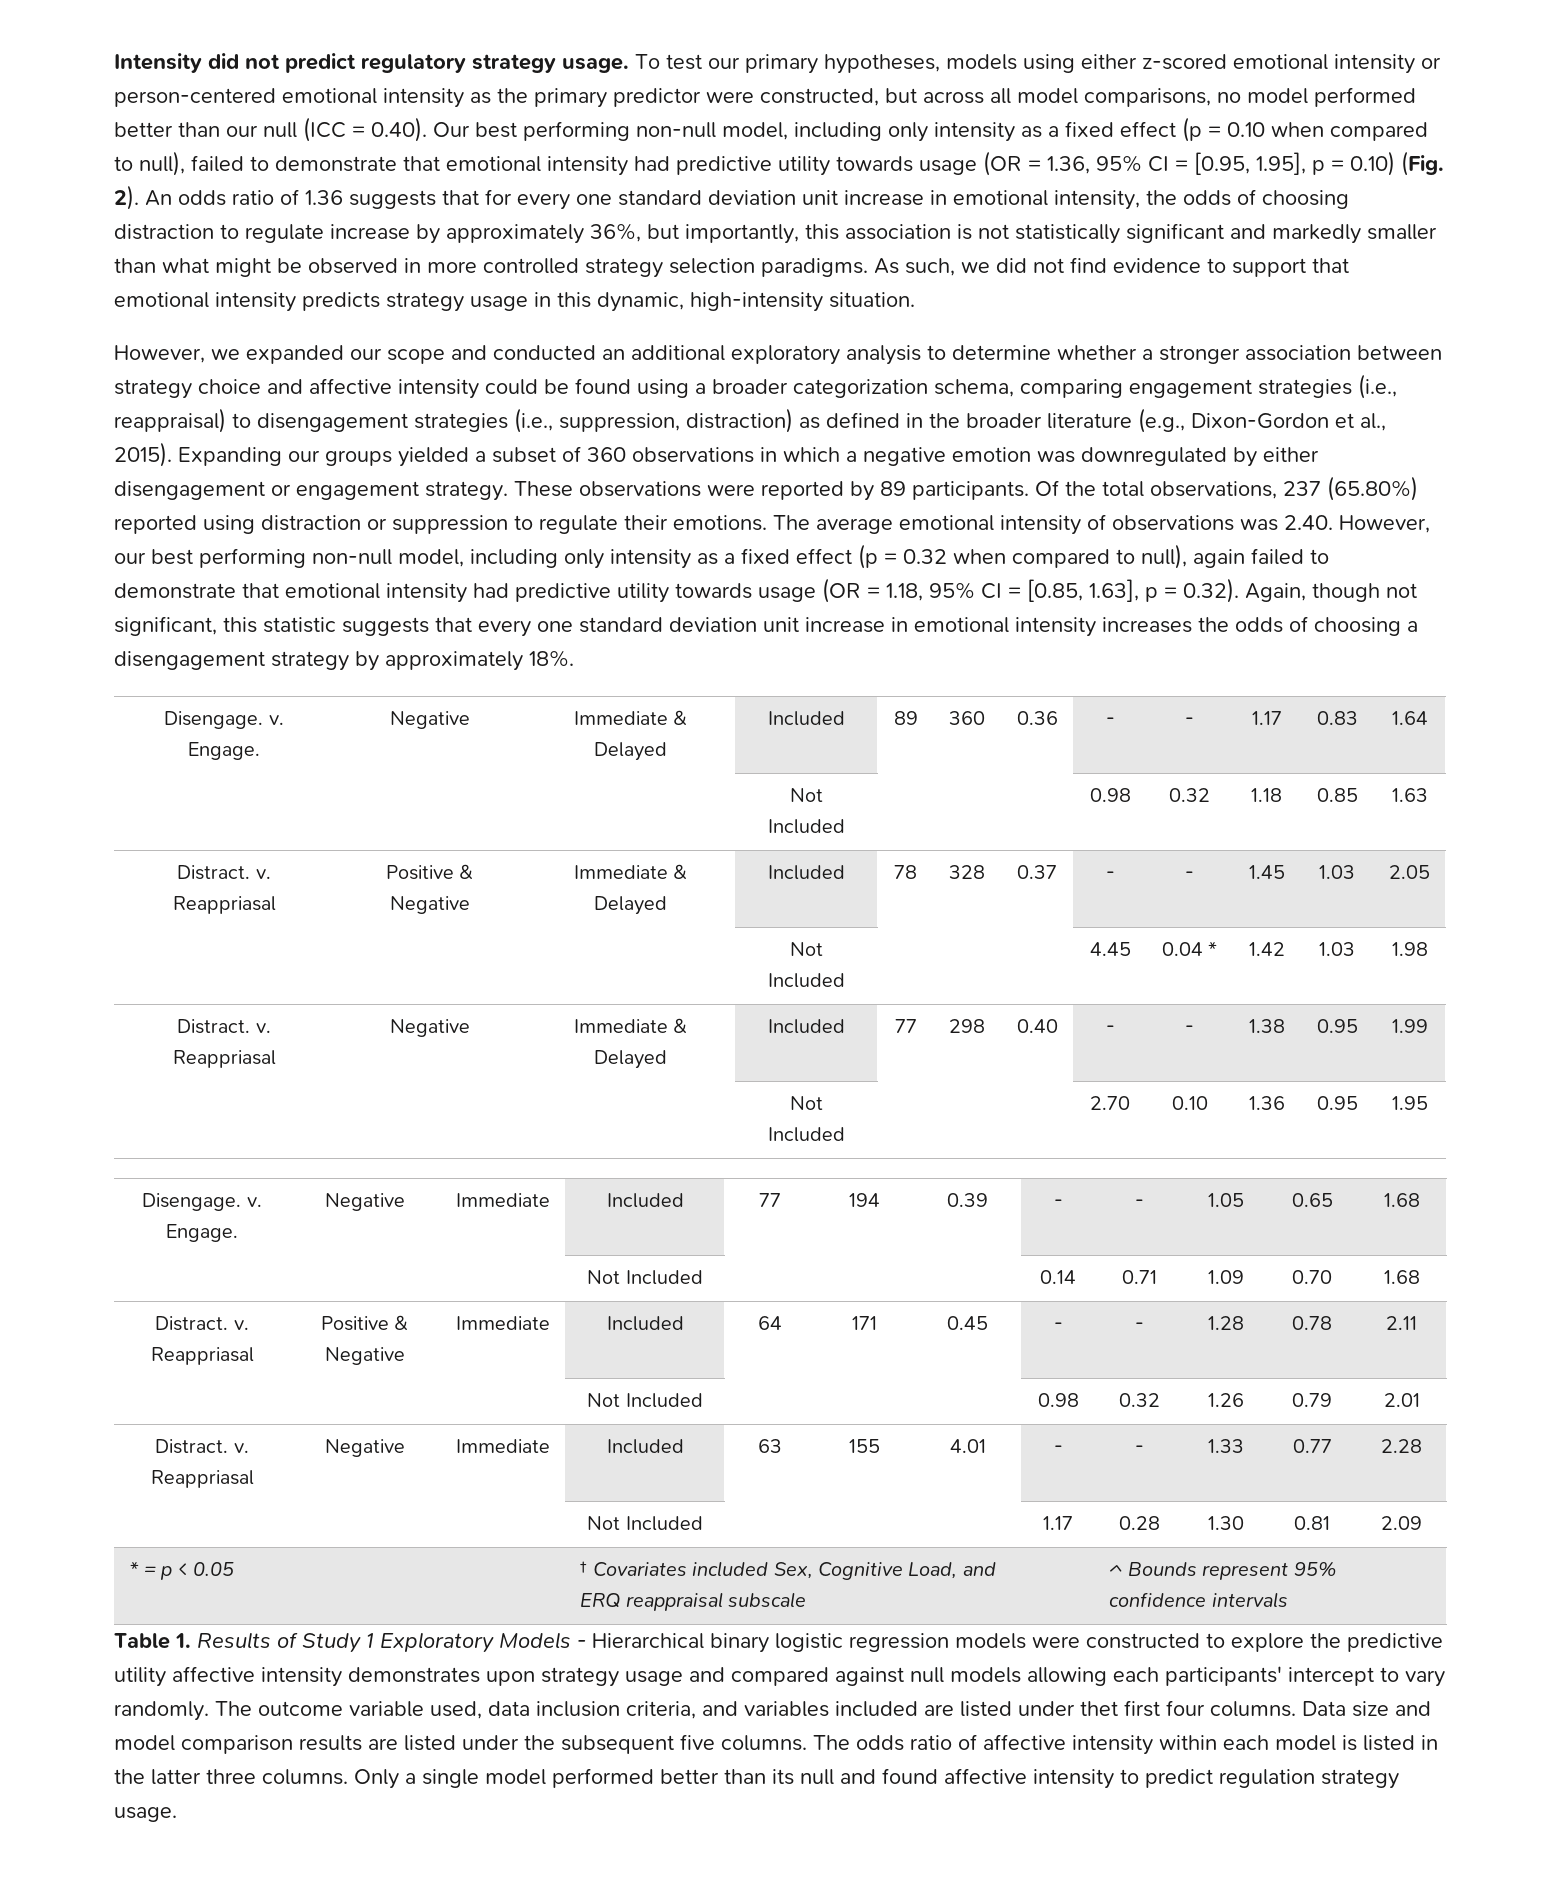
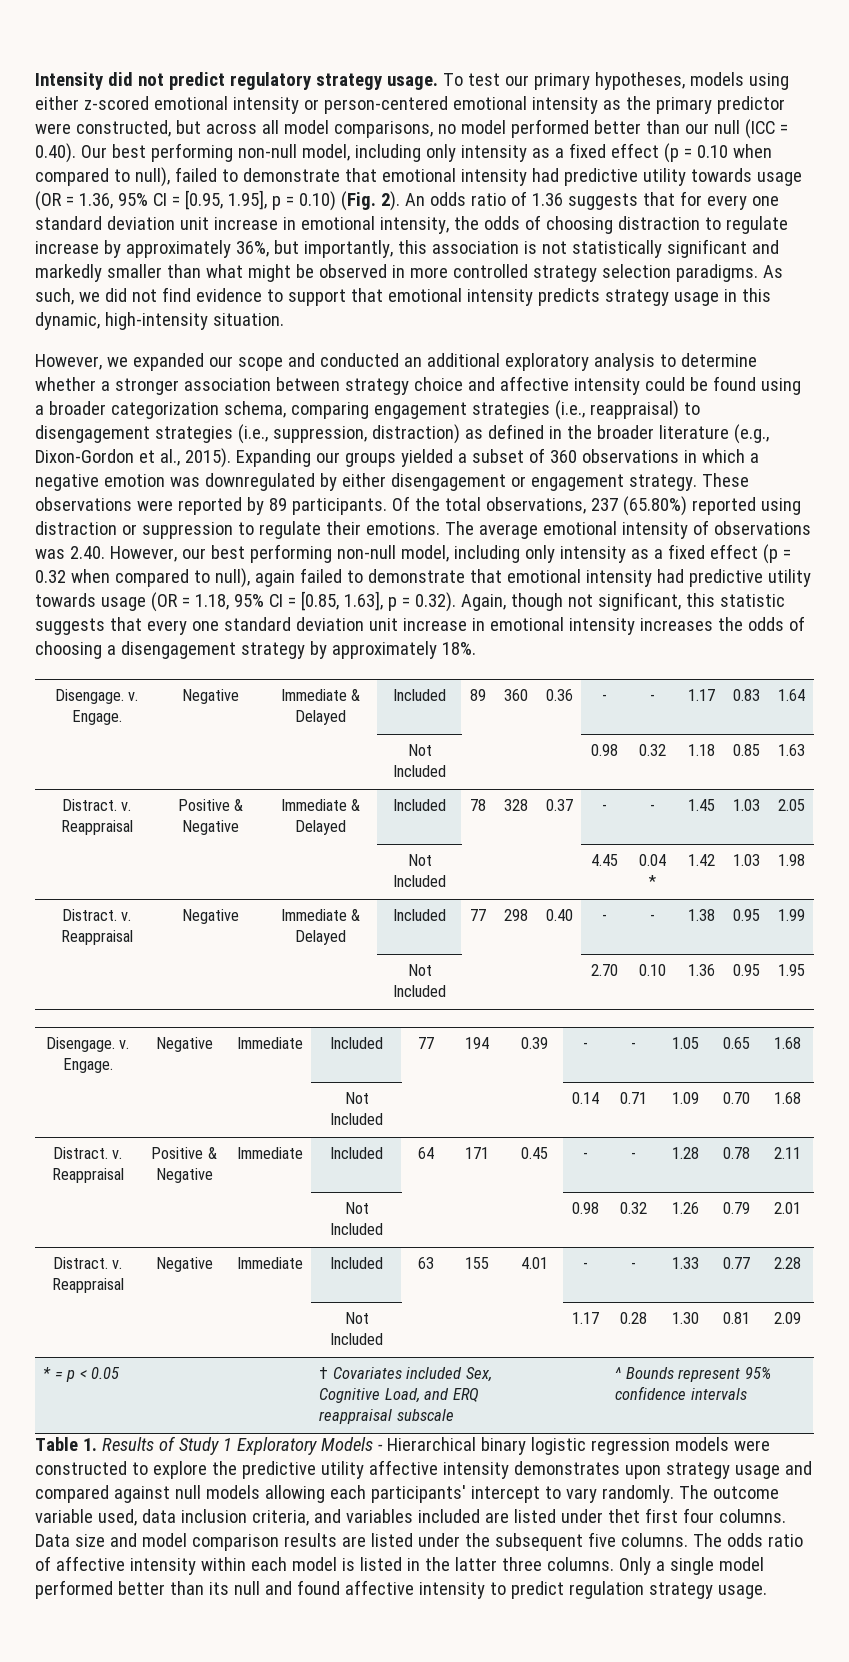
- Distract. v. Reappriasal | Positive & Negative | Immediate & Delayed | Included | 78 | 328 | 0.37 | - | - | 1.45 | 1.03 | 2.05
+ Distract. v. Reappraisal | Positive & Negative | Immediate & Delayed | Included | 78 | 328 | 0.37 | - | - | 1.45 | 1.03 | 2.05
- Distract. v. Reappriasal | Negative | Immediate & Delayed | Included | 77 | 298 | 0.40 | - | - | 1.38 | 0.95 | 1.99
+ Distract. v. Reappraisal | Negative | Immediate & Delayed | Included | 77 | 298 | 0.40 | - | - | 1.38 | 0.95 | 1.99
- Distract. v. Reappriasal | Positive & Negative | Immediate | Included | 64 | 171 | 0.45 | - | - | 1.28 | 0.78 | 2.11
+ Distract. v. Reappraisal | Positive & Negative | Immediate | Included | 64 | 171 | 0.45 | - | - | 1.28 | 0.78 | 2.11
- Distract. v. Reappriasal | Negative | Immediate | Included | 63 | 155 | 4.01 | - | - | 1.33 | 0.77 | 2.28
+ Distract. v. Reappraisal | Negative | Immediate | Included | 63 | 155 | 4.01 | - | - | 1.33 | 0.77 | 2.28

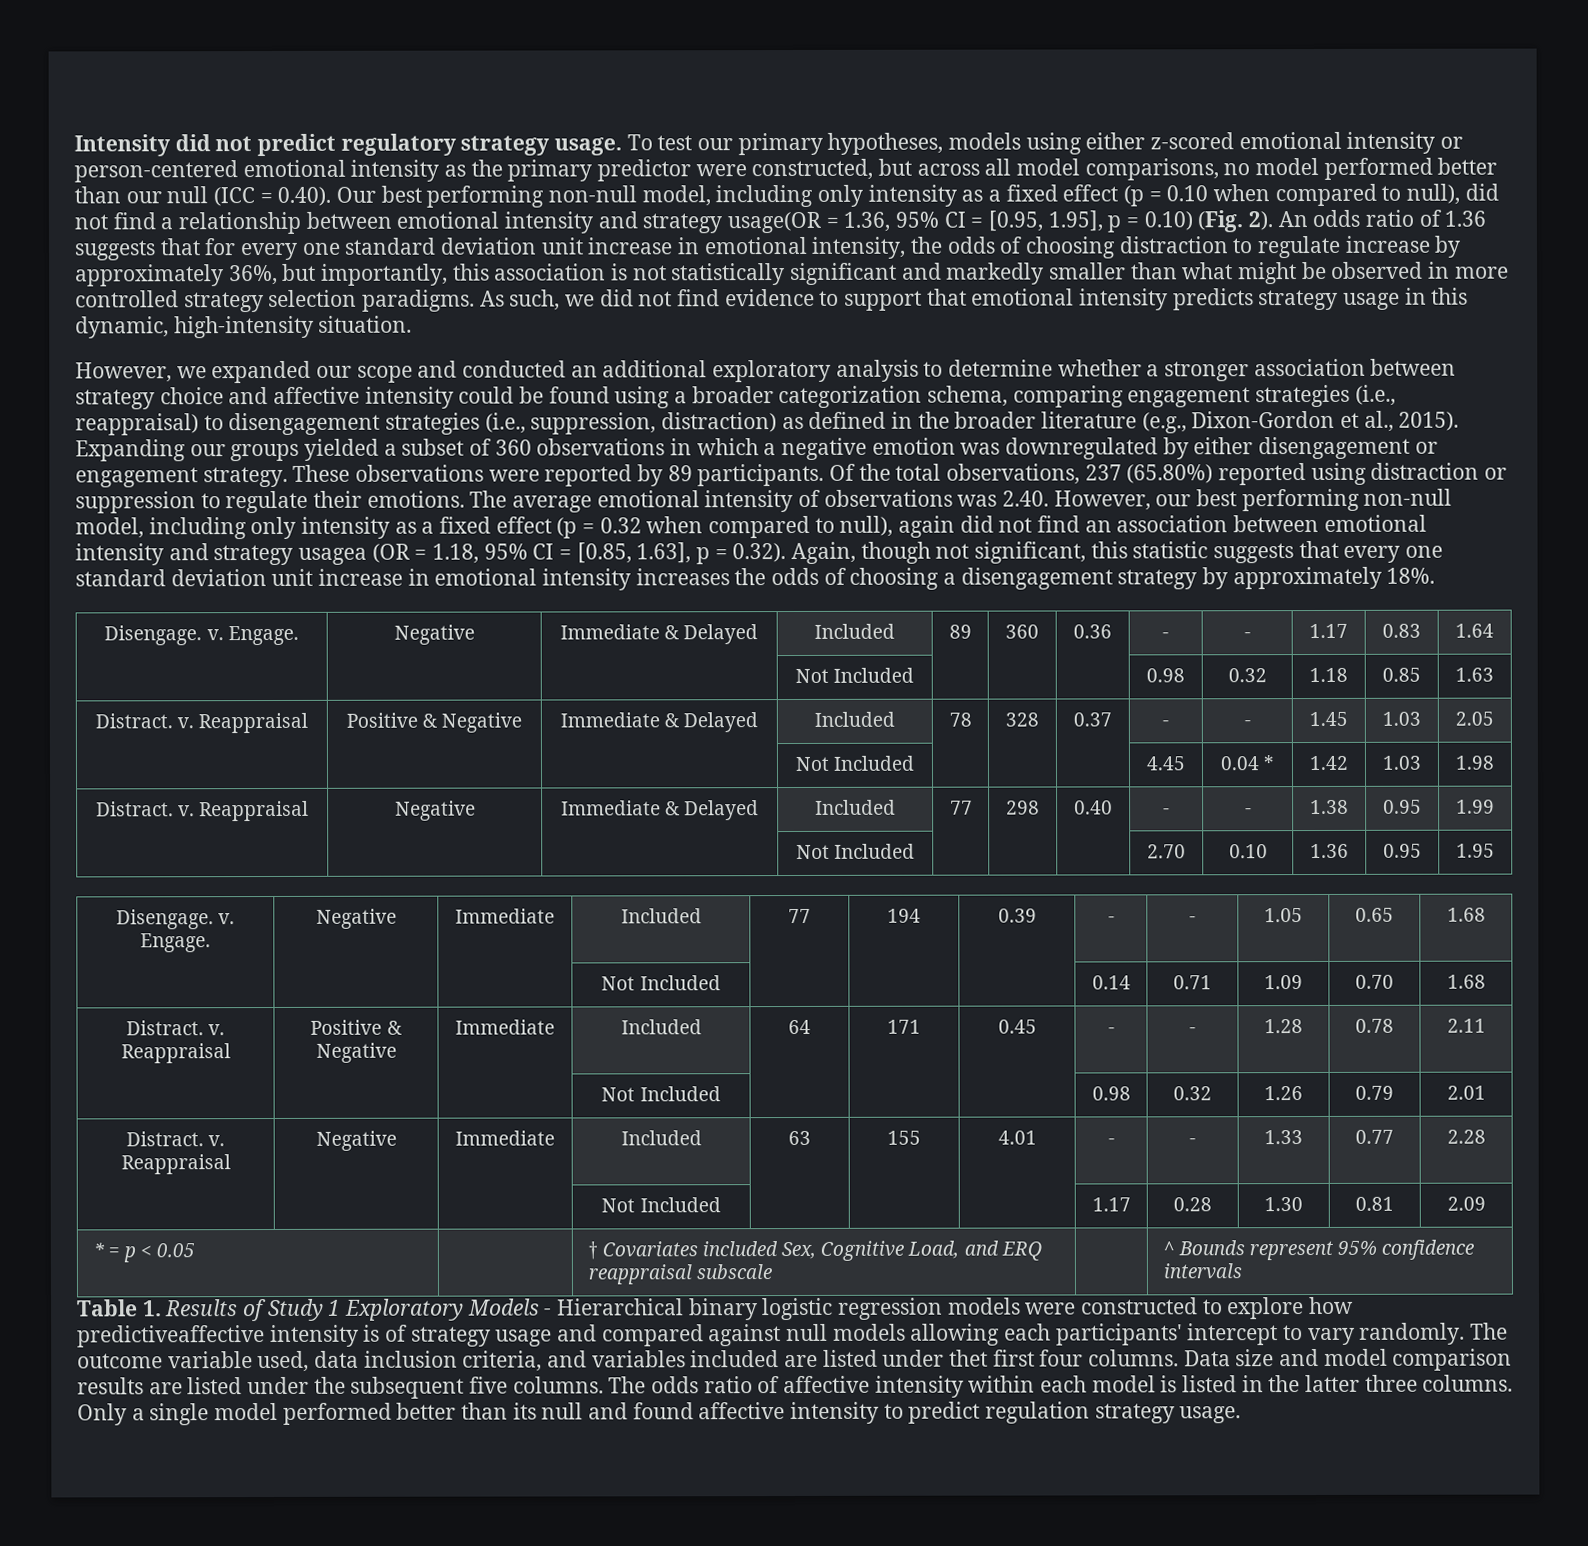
- To test our primary hypotheses, models using either z-scored emotional intensity or person-centered emotional intensity as the primary predictor were constructed, but across all model comparisons, no model performed better than our null (ICC = 0.40). Our best performing non-null model, including only intensity as a fixed effect (p = 0.10 when compared to null), failed to demonstrate that emotional intensity had predictive utility towards usage (OR = 1.36, 95% CI = [0.95, 1.95], p = 0.10) (Fig. 2).
+ To test our primary hypotheses, models using either z-scored emotional intensity or person-centered emotional intensity as the primary predictor were constructed, but across all model comparisons, no model performed better than our null (ICC = 0.40). Our best performing non-null model, including only intensity as a fixed effect (p = 0.10 when compared to null), did not find a relationship between emotional intensity and strategy usage(OR = 1.36, 95% CI = [0.95, 1.95], p = 0.10) (Fig. 2).
- The average emotional intensity of observations was 2.40. However, our best performing non-null model, including only intensity as a fixed effect (p = 0.32 when compared to null), again failed to demonstrate that emotional intensity had predictive utility towards usage (OR = 1.18, 95% CI = [0.85, 1.63], p = 0.32). Again, though not significant, this statistic suggests that every one standard deviation unit increase in emotional intensity increases the odds of choosing a disengagement strategy by approximately 18%.
+ The average emotional intensity of observations was 2.40. However, our best performing non-null model, including only intensity as a fixed effect (p = 0.32 when compared to null), again did not find an association between emotional intensity and strategy usagea (OR = 1.18, 95% CI = [0.85, 1.63], p = 0.32). Again, though not significant, this statistic suggests that every one standard deviation unit increase in emotional intensity increases the odds of choosing a disengagement strategy by approximately 18%.
- Table 1. Results of Study 1 Exploratory Models - Hierarchical binary logistic regression models were constructed to explore the predictive utility affective intensity demonstrates upon strategy usage and compared against null models allowing each participants' intercept to vary randomly.
+ Table 1. Results of Study 1 Exploratory Models - Hierarchical binary logistic regression models were constructed to explore how predictiveaffective intensity is of strategy usage and compared against null models allowing each participants' intercept to vary randomly.

